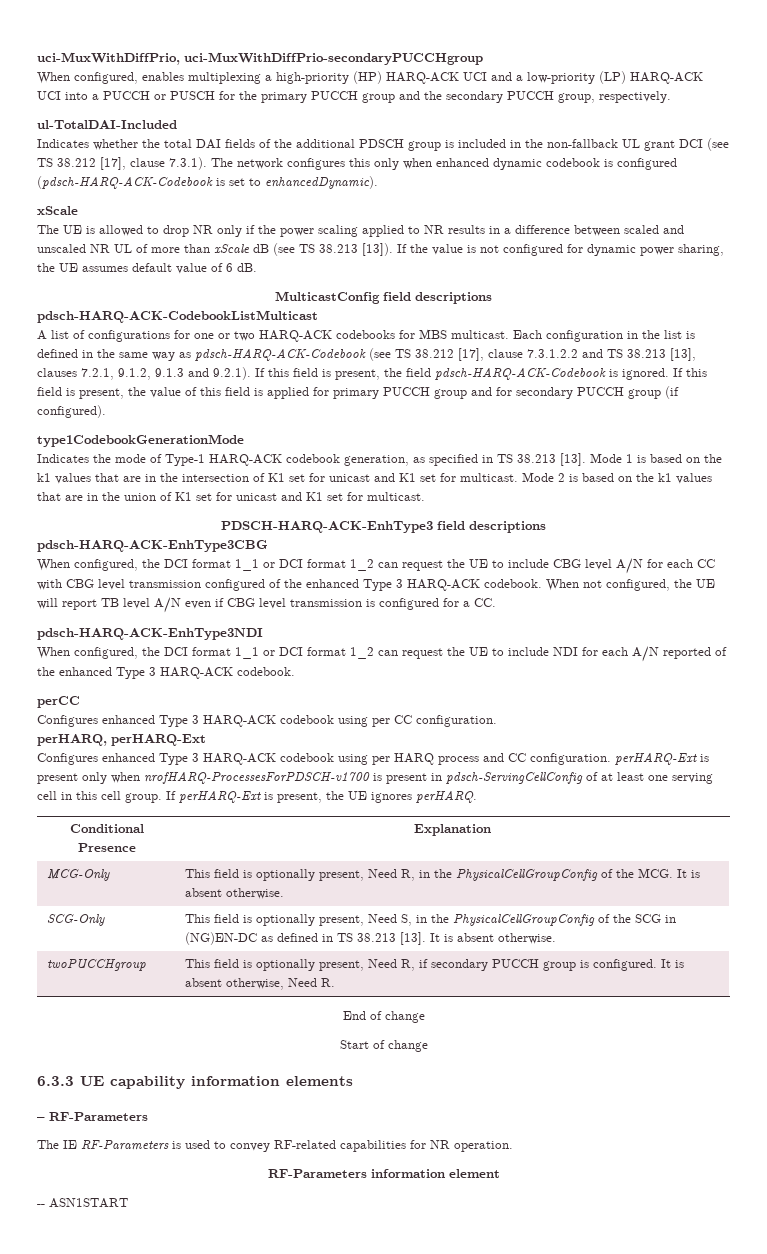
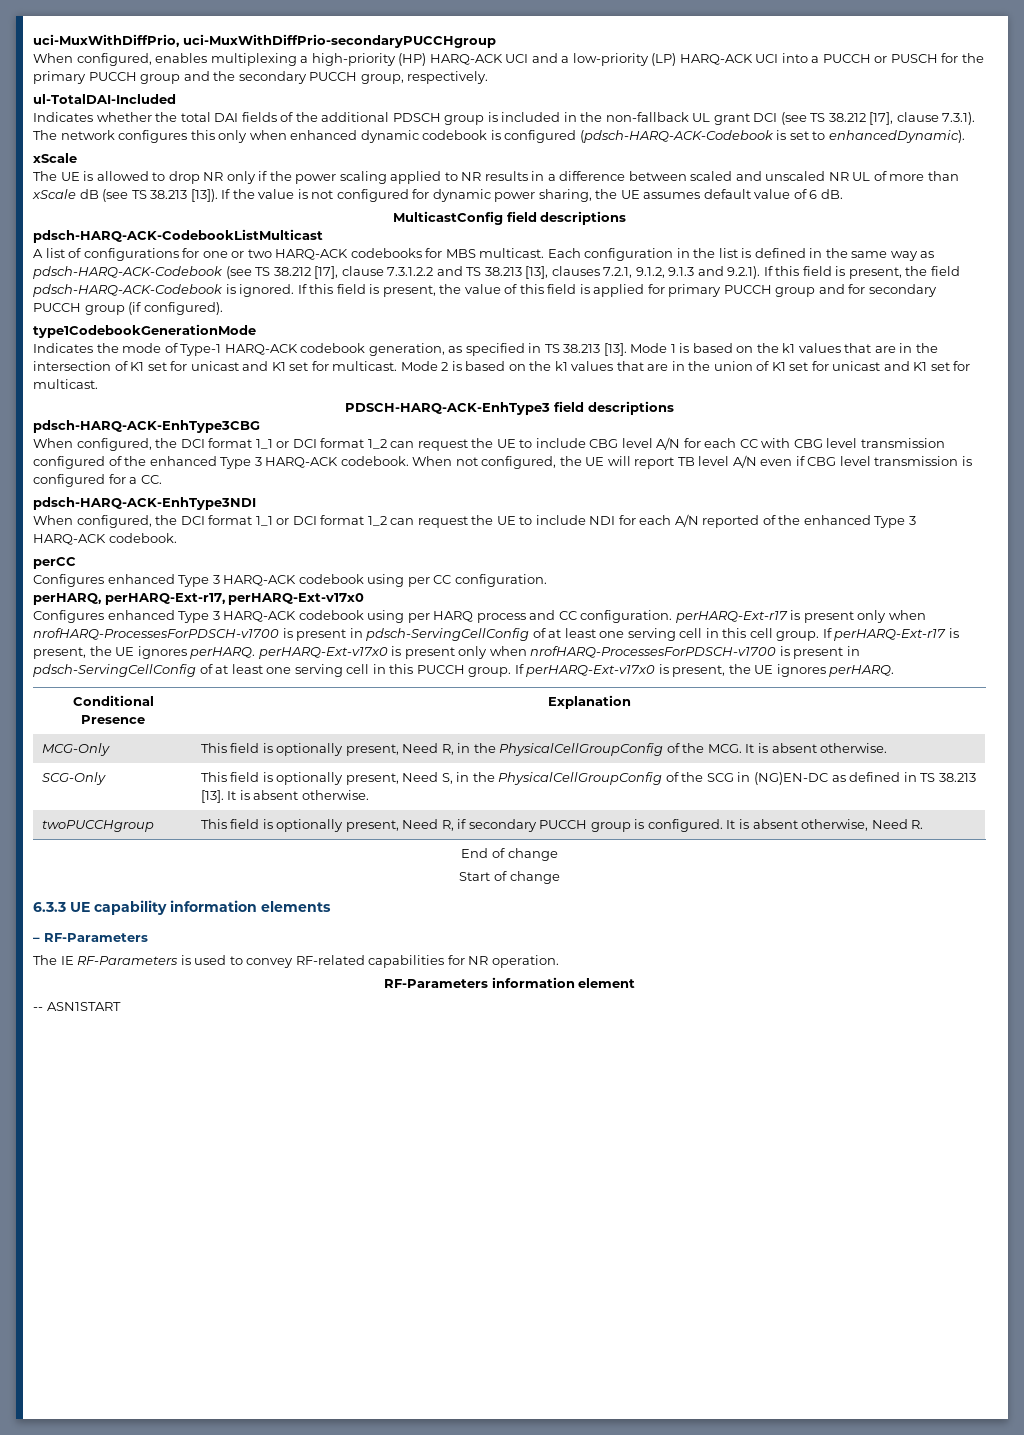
- perHARQ, perHARQ-Ext
+ perHARQ, perHARQ-Ext-r17, perHARQ-Ext-v17x0
- Configures enhanced Type 3 HARQ-ACK codebook using per HARQ process and CC configuration. perHARQ-Ext is present only when nrofHARQ-ProcessesForPDSCH-v1700 is present in pdsch-ServingCellConfig of at least one serving cell in this cell group.
+ Configures enhanced Type 3 HARQ-ACK codebook using per HARQ process and CC configuration. perHARQ-Ext-r17 is present only when nrofHARQ-ProcessesForPDSCH-v1700 is present in pdsch-ServingCellConfig of at least one serving cell in this cell group.
- If perHARQ-Ext is present, the UE ignores perHARQ.
+ If perHARQ-Ext-r17 is present, the UE ignores perHARQ. perHARQ-Ext-v17x0 is present only when nrofHARQ-ProcessesForPDSCH-v1700 is present in pdsch-ServingCellConfig of at least one serving cell in this PUCCH group. If perHARQ-Ext-v17x0 is present, the UE ignores perHARQ.

